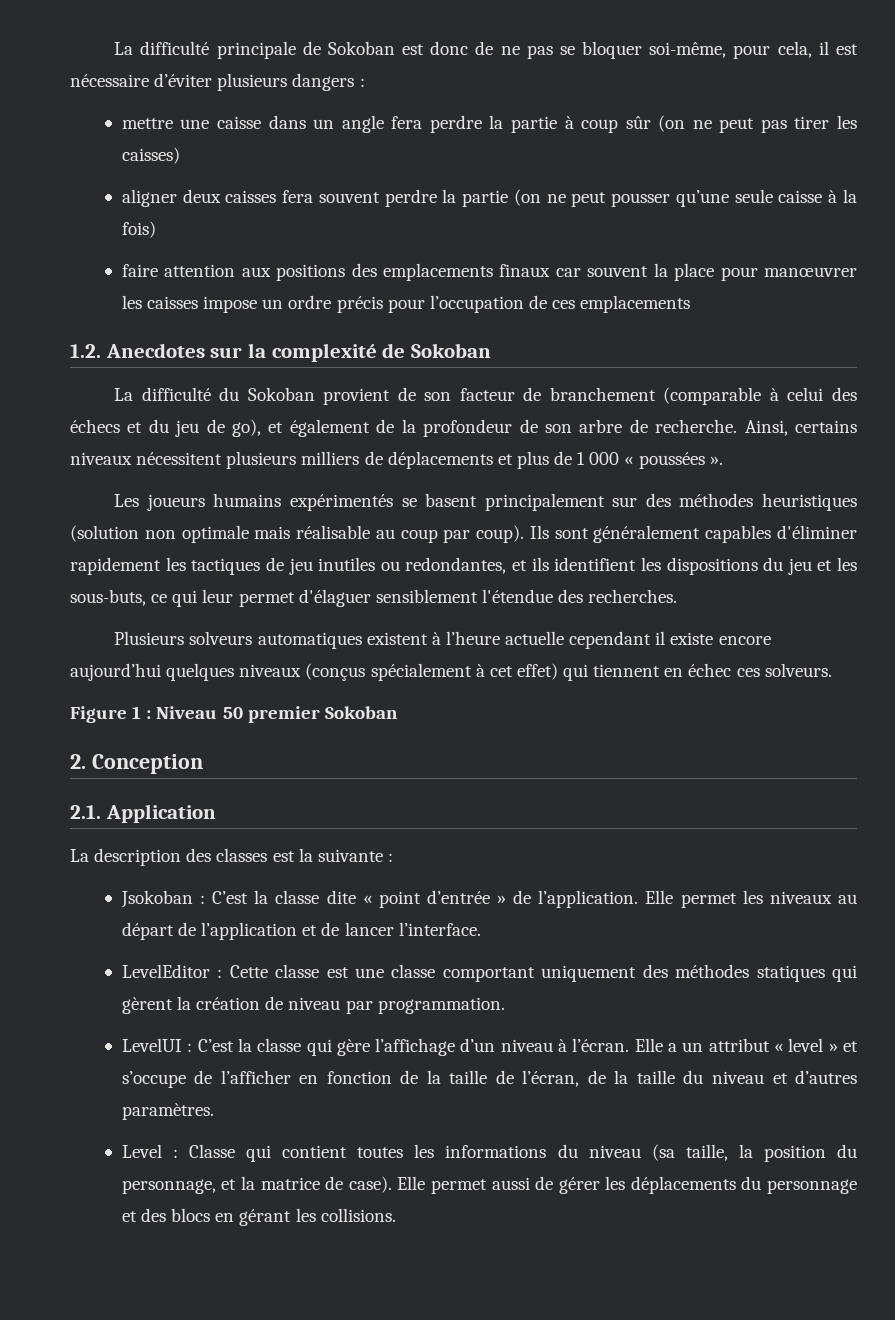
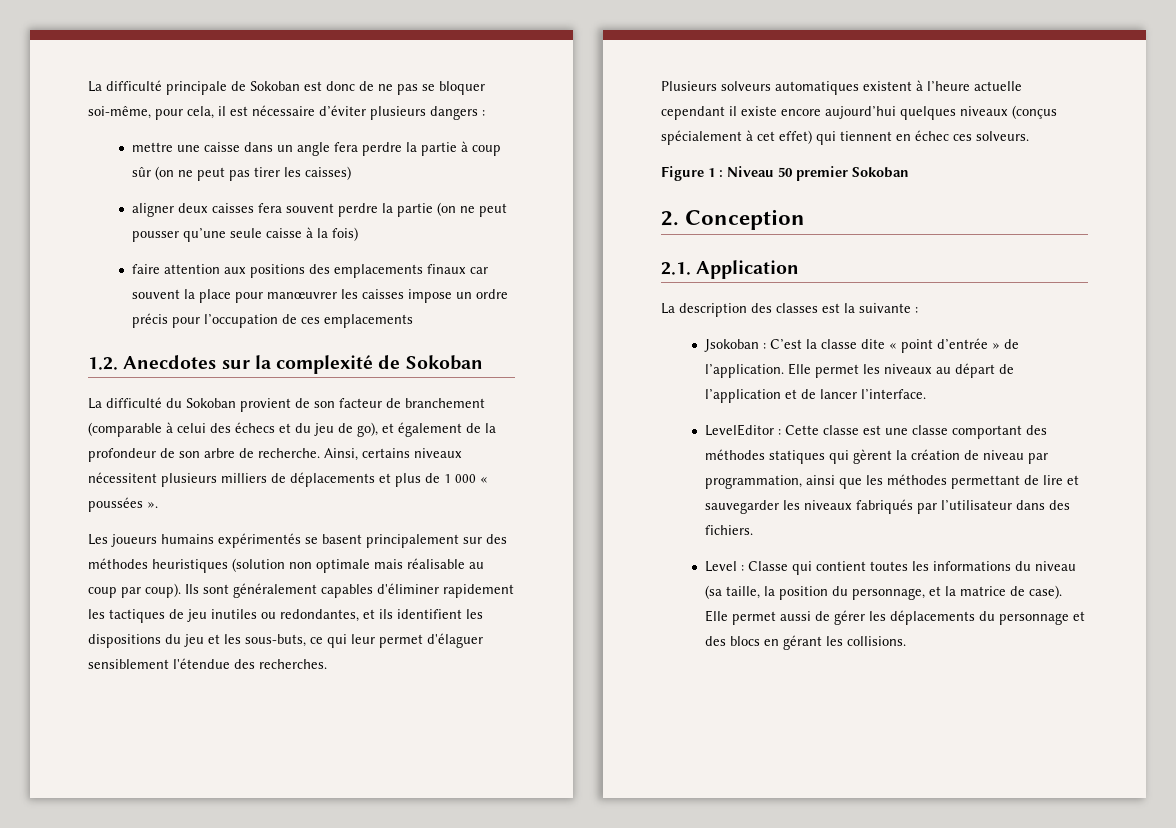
- LevelEditor : Cette classe est une classe comportant uniquement des méthodes statiques qui gèrent la création de niveau par programmation.
- LevelUI : C’est la classe qui gère l’affichage d’un niveau à l’écran. Elle a un attribut « level » et s’occupe de l’afficher en fonction de la taille de l’écran, de la taille du niveau et d’autres paramètres.
+ LevelEditor : Cette classe est une classe comportant des méthodes statiques qui gèrent la création de niveau par programmation, ainsi que les méthodes permettant de lire et sauvegarder les niveaux fabriqués par l’utilisateur dans des fichiers.

